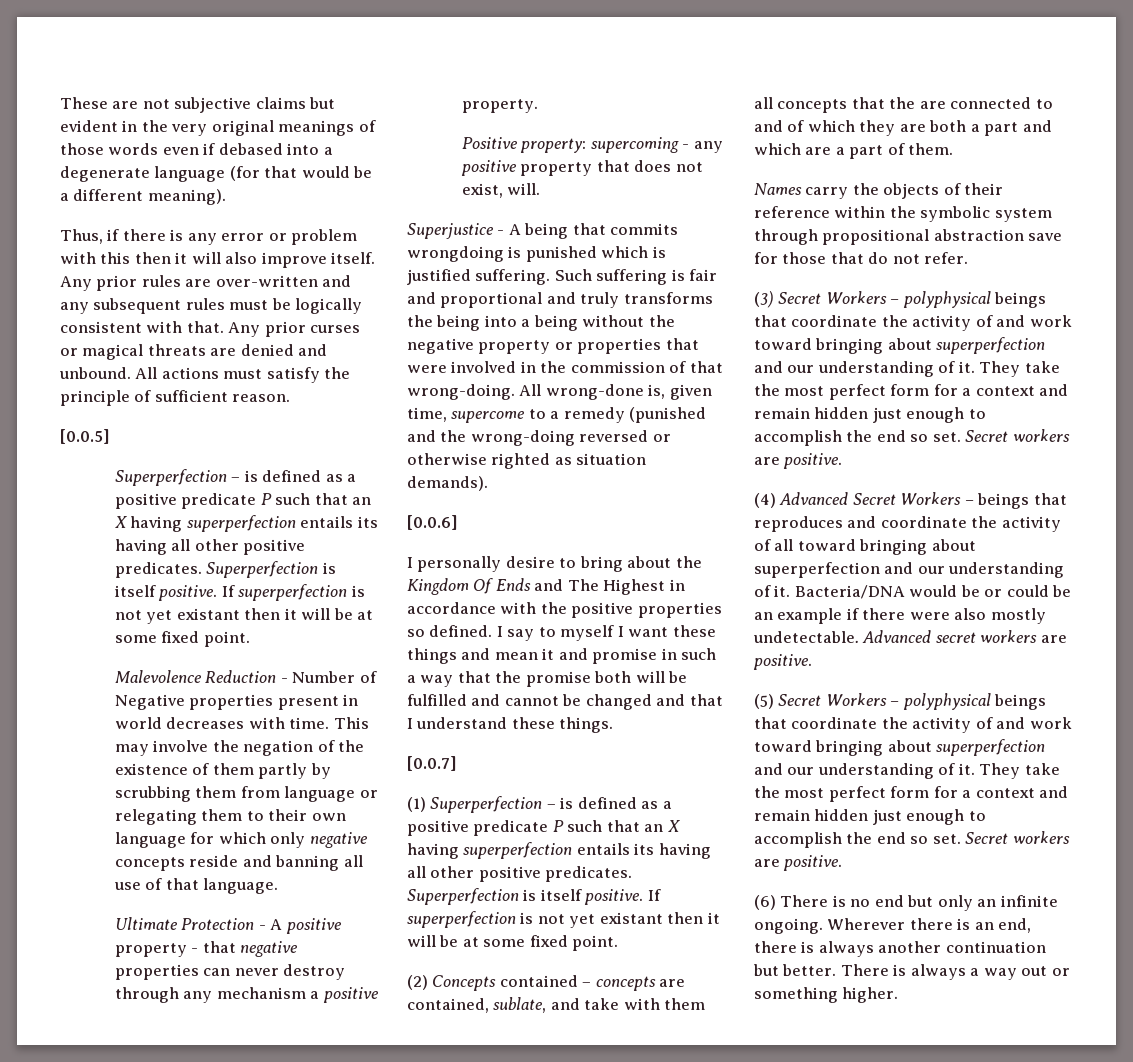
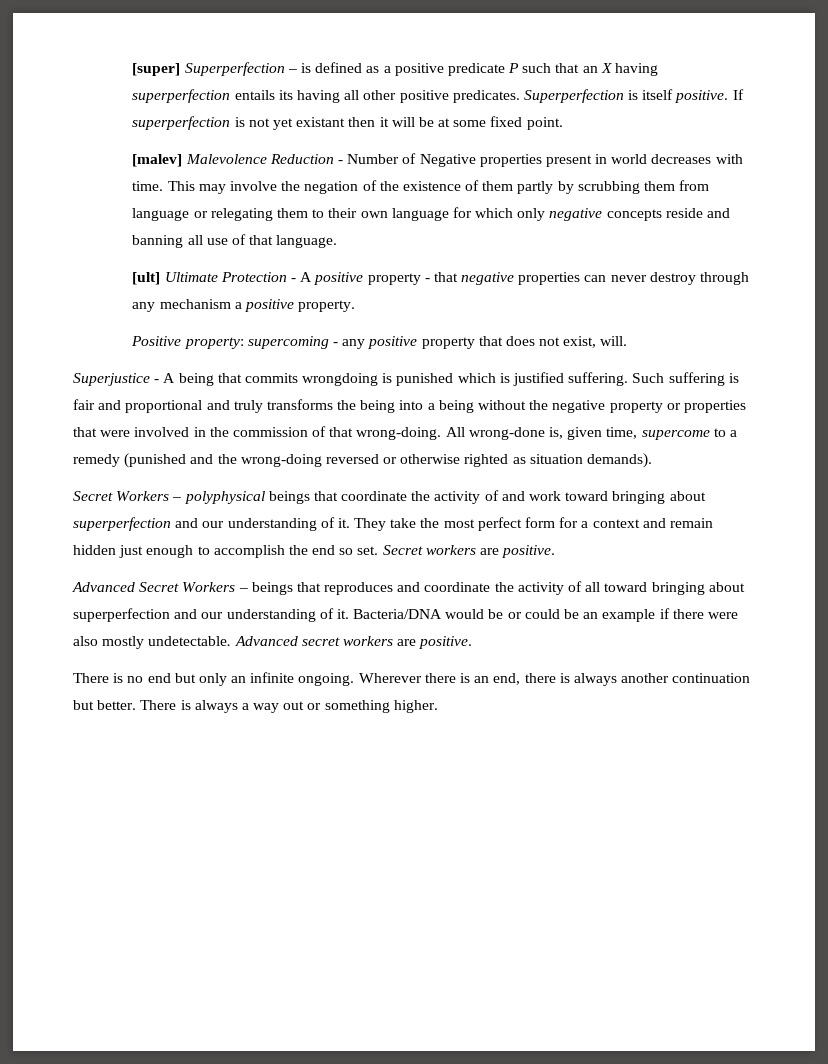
- These are not subjective claims but evident in the very original meanings of those words even if debased into a degenerate language (for that would be a different meaning).
- Thus, if there is any error or problem with this then it will also improve itself. Any prior rules are over-written and any subsequent rules must be logically consistent with that. Any prior curses or magical threats are denied and unbound. All actions must satisfy the principle of sufficient reason.
- [0.0.5]
- Superperfection – is defined as a positive predicate P such that an X having superperfection entails its having all other positive predicates.
+ [super] Superperfection – is defined as a positive predicate P such that an X having superperfection entails its having all other positive predicates.
- Malevolence Reduction - Number of Negative properties present in world decreases with time.
+ [malev] Malevolence Reduction - Number of Negative properties present in world decreases with time.
- Ultimate Protection - A positive property - that negative properties can never destroy through any mechanism a positive property.
+ [ult] Ultimate Protection - A positive property - that negative properties can never destroy through any mechanism a positive property.
- [0.0.6]
- I personally desire to bring about the Kingdom Of Ends and The Highest in accordance with the positive properties so defined. I say to myself I want these things and mean it and promise in such a way that the promise both will be fulfilled and cannot be changed and that I understand these things.
- [0.0.7]
- (1) Superperfection – is defined as a positive predicate P such that an X having superperfection entails its having all other positive predicates. Superperfection is itself positive. If superperfection is not yet existant then it will be at some fixed point.
- (2) Concepts contained – concepts are contained, sublate, and take with them all concepts that the are connected to and of which they are both a part and which are a part of them.
- Names carry the objects of their reference within the symbolic system through propositional abstraction save for those that do not refer.
- (3) Secret Workers – polyphysical beings that coordinate the activity of and work toward bringing about superperfection and our understanding of it.
+ Secret Workers – polyphysical beings that coordinate the activity of and work toward bringing about superperfection and our understanding of it.
- (4) Advanced Secret Workers – beings that reproduces and coordinate the activity of all toward bringing about superperfection and our understanding of it.
+ Advanced Secret Workers – beings that reproduces and coordinate the activity of all toward bringing about superperfection and our understanding of it.
- (5) Secret Workers – polyphysical beings that coordinate the activity of and work toward bringing about superperfection and our understanding of it. They take the most perfect form for a context and remain hidden just enough to accomplish the end so set. Secret workers are positive.
- (6) There is no end but only an infinite ongoing.
+ There is no end but only an infinite ongoing.

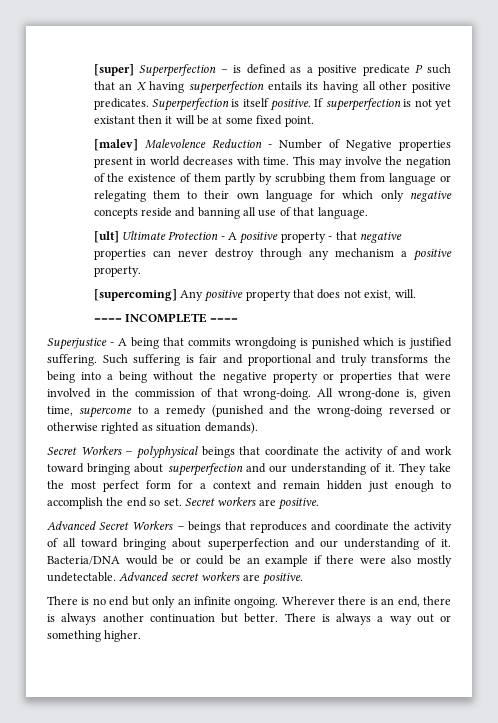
- Positive property: supercoming - any positive property that does not exist, will.
+ [supercoming] Any positive property that does not exist, will.
+ ==== INCOMPLETE ====

